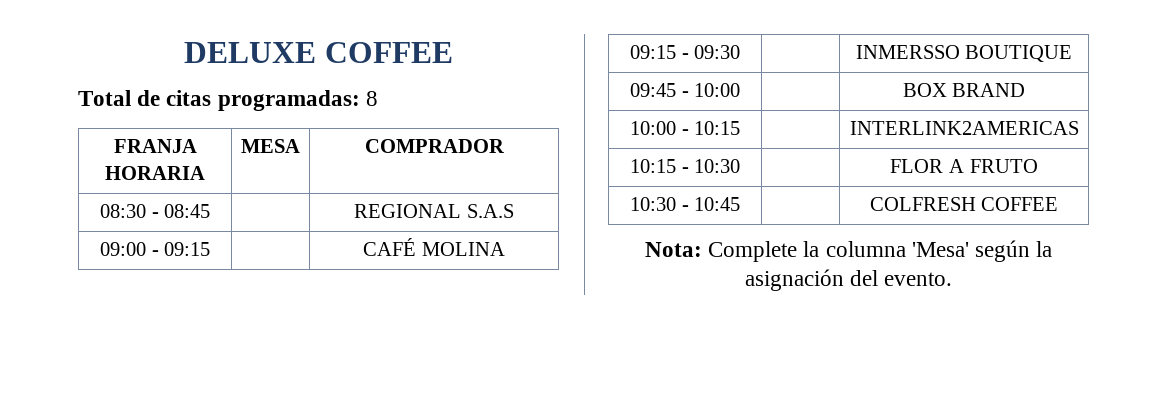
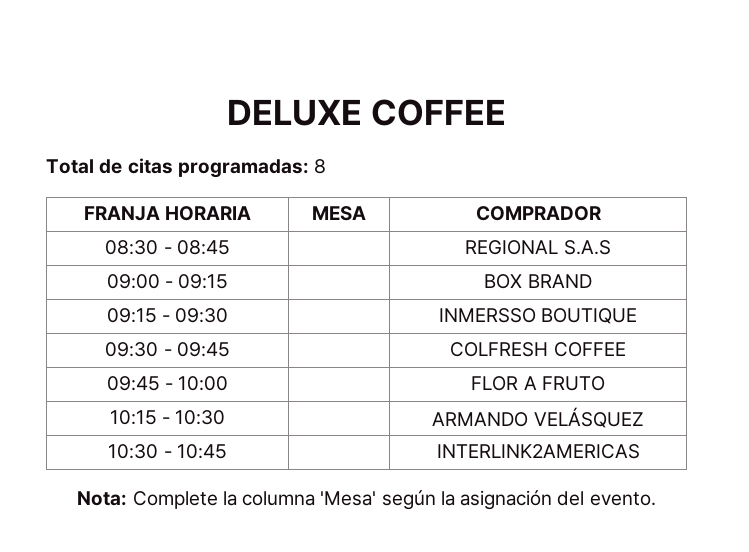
- 09:00 - 09:15 | | CAFÉ MOLINA
+ 09:00 - 09:15 | | BOX BRAND
- 09:45 - 10:00 | | BOX BRAND
- 10:00 - 10:15 | | INTERLINK2AMERICAS
+ 09:30 - 09:45 | | COLFRESH COFFEE
+ 09:45 - 10:00 | | FLOR A FRUTO
- 10:15 - 10:30 | | FLOR A FRUTO
+ 10:15 - 10:30 | | ARMANDO VELÁSQUEZ
- 10:30 - 10:45 | | COLFRESH COFFEE
+ 10:30 - 10:45 | | INTERLINK2AMERICAS

